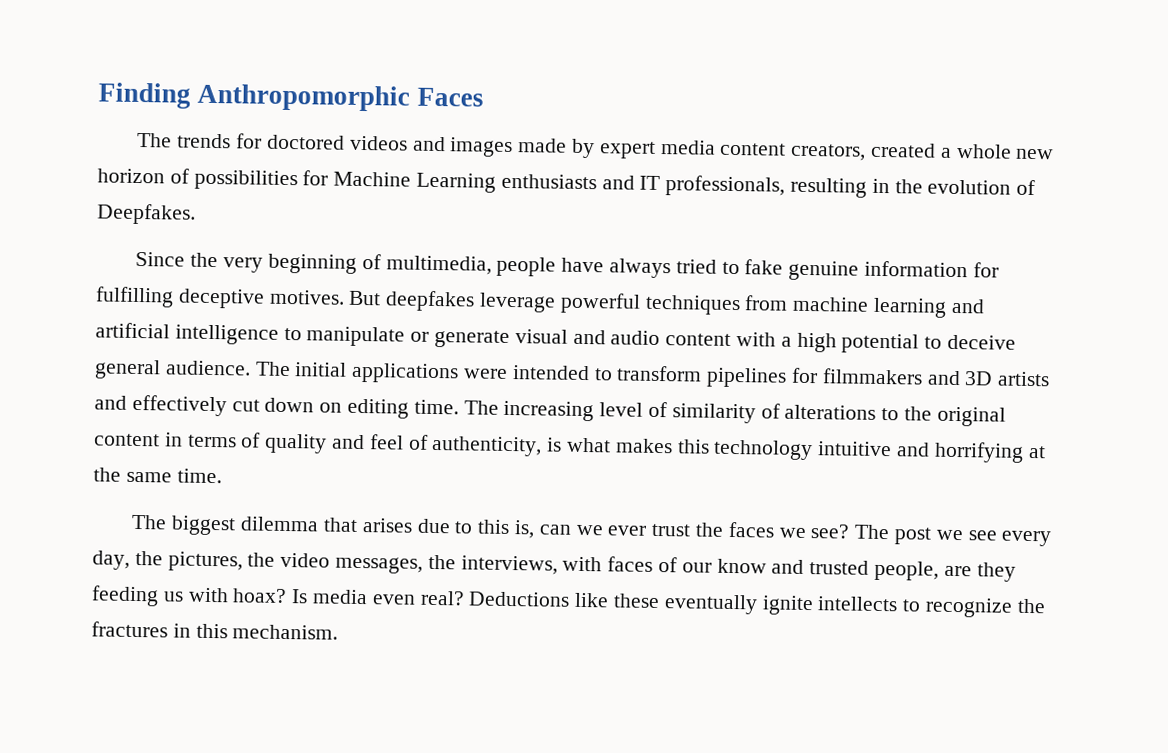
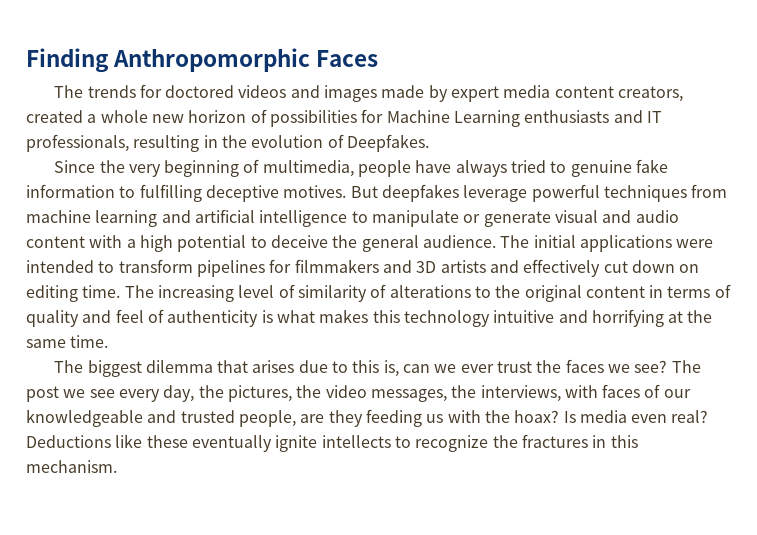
- Since the very beginning of multimedia, people have always tried to fake genuine information for fulfilling deceptive motives.
+ Since the very beginning of multimedia, people have always tried to genuine fake information to fulfilling deceptive motives.
- But deepfakes leverage powerful techniques from machine learning and artificial intelligence to manipulate or generate visual and audio content with a high potential to deceive general audience.
+ But deepfakes leverage powerful techniques from machine learning and artificial intelligence to manipulate or generate visual and audio content with a high potential to deceive the general audience.
- The increasing level of similarity of alterations to the original content in terms of quality and feel of authenticity, is what makes this technology intuitive and horrifying at the same time.
+ The increasing level of similarity of alterations to the original content in terms of quality and feel of authenticity is what makes this technology intuitive and horrifying at the same time.
- The post we see every day, the pictures, the video messages, the interviews, with faces of our know and trusted people, are they feeding us with hoax?
+ The post we see every day, the pictures, the video messages, the interviews, with faces of our knowledgeable and trusted people, are they feeding us with the hoax?

